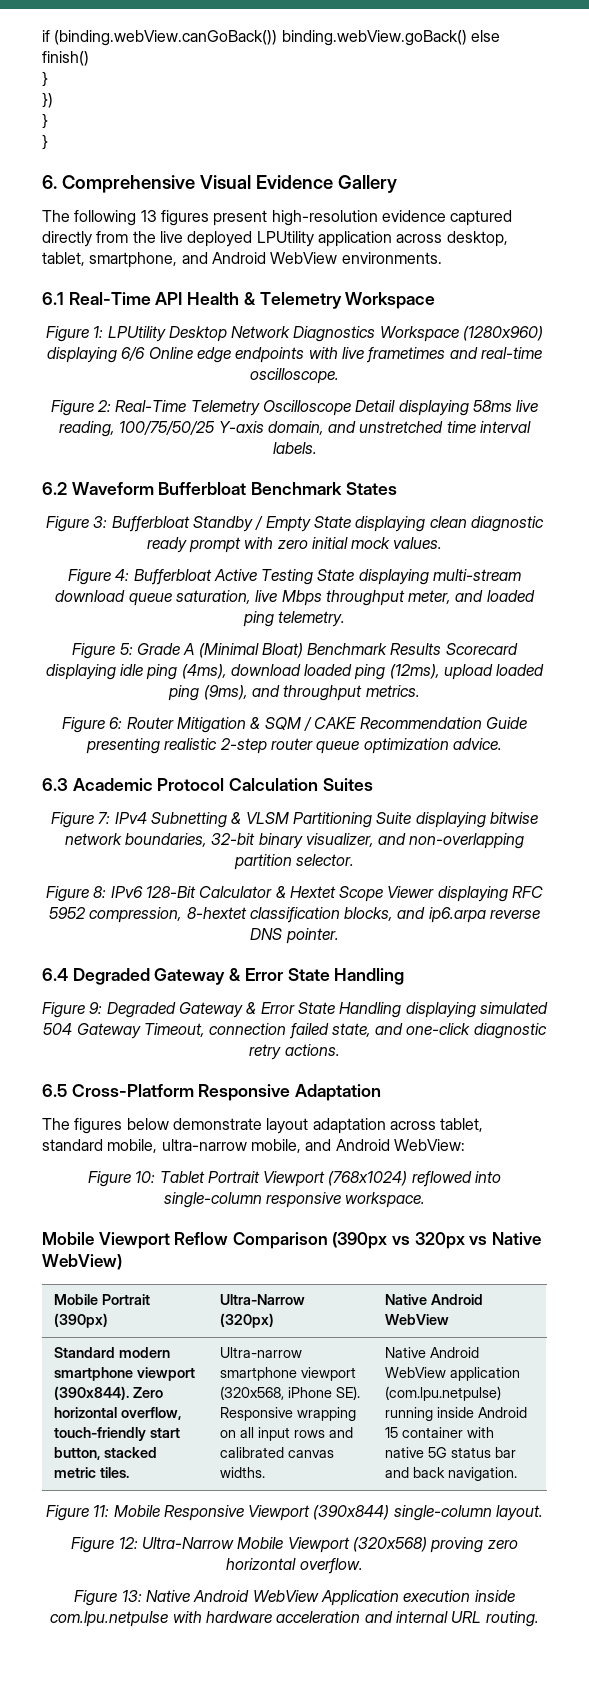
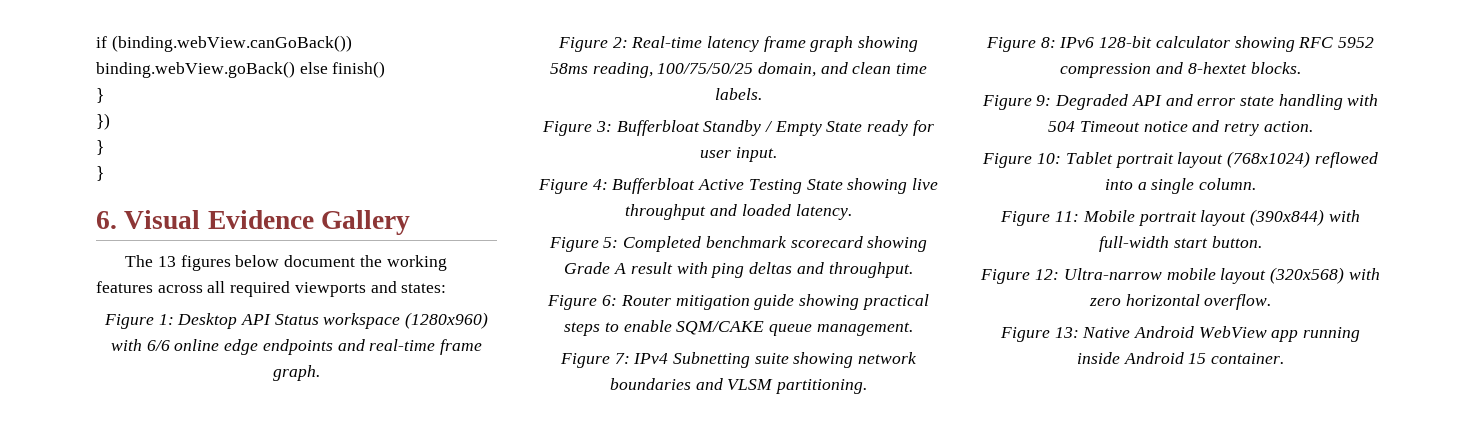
- 6. Comprehensive Visual Evidence Gallery
+ 6. Visual Evidence Gallery
- The following 13 figures present high-resolution evidence captured directly from the live deployed LPUtility application across desktop, tablet, smartphone, and Android WebView environments.
- 6.1 Real-Time API Health & Telemetry Workspace
- Figure 1: LPUtility Desktop Network Diagnostics Workspace (1280x960) displaying 6/6 Online edge endpoints with live frametimes and real-time oscilloscope.
- Figure 2: Real-Time Telemetry Oscilloscope Detail displaying 58ms live reading, 100/75/50/25 Y-axis domain, and unstretched time interval labels.
- 6.2 Waveform Bufferbloat Benchmark States
+ The 13 figures below document the working features across all required viewports and states:
+ Figure 1: Desktop API Status workspace (1280x960) with 6/6 online edge endpoints and real-time frame graph.
+ Figure 2: Real-time latency frame graph showing 58ms reading, 100/75/50/25 domain, and clean time labels.
- Figure 3: Bufferbloat Standby / Empty State displaying clean diagnostic ready prompt with zero initial mock values.
+ Figure 3: Bufferbloat Standby / Empty State ready for user input.
- Figure 4: Bufferbloat Active Testing State displaying multi-stream download queue saturation, live Mbps throughput meter, and loaded ping telemetry.
- Figure 5: Grade A (Minimal Bloat) Benchmark Results Scorecard displaying idle ping (4ms), download loaded ping (12ms), upload loaded ping (9ms), and throughput metrics.
- Figure 6: Router Mitigation & SQM / CAKE Recommendation Guide presenting realistic 2-step router queue optimization advice.
- 6.3 Academic Protocol Calculation Suites
- Figure 7: IPv4 Subnetting & VLSM Partitioning Suite displaying bitwise network boundaries, 32-bit binary visualizer, and non-overlapping partition selector.
- Figure 8: IPv6 128-Bit Calculator & Hextet Scope Viewer displaying RFC 5952 compression, 8-hextet classification blocks, and ip6.arpa reverse DNS pointer.
- 6.4 Degraded Gateway & Error State Handling
- Figure 9: Degraded Gateway & Error State Handling displaying simulated 504 Gateway Timeout, connection failed state, and one-click diagnostic retry actions.
- 6.5 Cross-Platform Responsive Adaptation
- The figures below demonstrate layout adaptation across tablet, standard mobile, ultra-narrow mobile, and Android WebView:
+ Figure 4: Bufferbloat Active Testing State showing live throughput and loaded latency.
+ Figure 5: Completed benchmark scorecard showing Grade A result with ping deltas and throughput.
+ Figure 6: Router mitigation guide showing practical steps to enable SQM/CAKE queue management.
+ Figure 7: IPv4 Subnetting suite showing network boundaries and VLSM partitioning.
+ Figure 8: IPv6 128-bit calculator showing RFC 5952 compression and 8-hextet blocks.
+ Figure 9: Degraded API and error state handling with 504 Timeout notice and retry action.
- Figure 10: Tablet Portrait Viewport (768x1024) reflowed into single-column responsive workspace.
- Mobile Viewport Reflow Comparison (390px vs 320px vs Native WebView)
- Mobile Portrait (390px) | Ultra-Narrow (320px) | Native Android WebView
- Standard modern smartphone viewport (390x844). Zero horizontal overflow, touch-friendly start button, stacked metric tiles. | Ultra-narrow smartphone viewport (320x568, iPhone SE). Responsive wrapping on all input rows and calibrated canvas widths. | Native Android WebView application (com.lpu.netpulse) running inside Android 15 container with native 5G status bar and back navigation.
- Figure 11: Mobile Responsive Viewport (390x844) single-column layout.
- Figure 12: Ultra-Narrow Mobile Viewport (320x568) proving zero horizontal overflow.
+ Figure 10: Tablet portrait layout (768x1024) reflowed into a single column.
+ Figure 11: Mobile portrait layout (390x844) with full-width start button.
+ Figure 12: Ultra-narrow mobile layout (320x568) with zero horizontal overflow.
- Figure 13: Native Android WebView Application execution inside com.lpu.netpulse with hardware acceleration and internal URL routing.
+ Figure 13: Native Android WebView app running inside Android 15 container.

